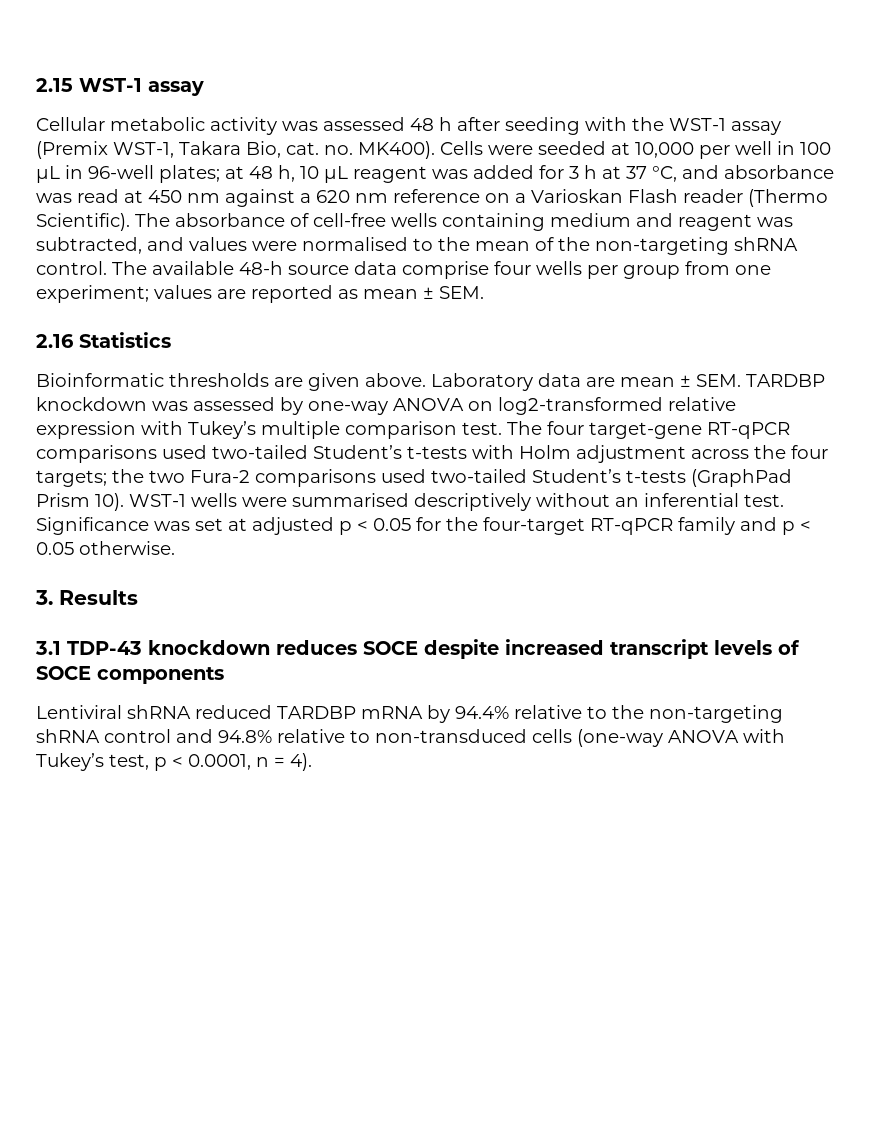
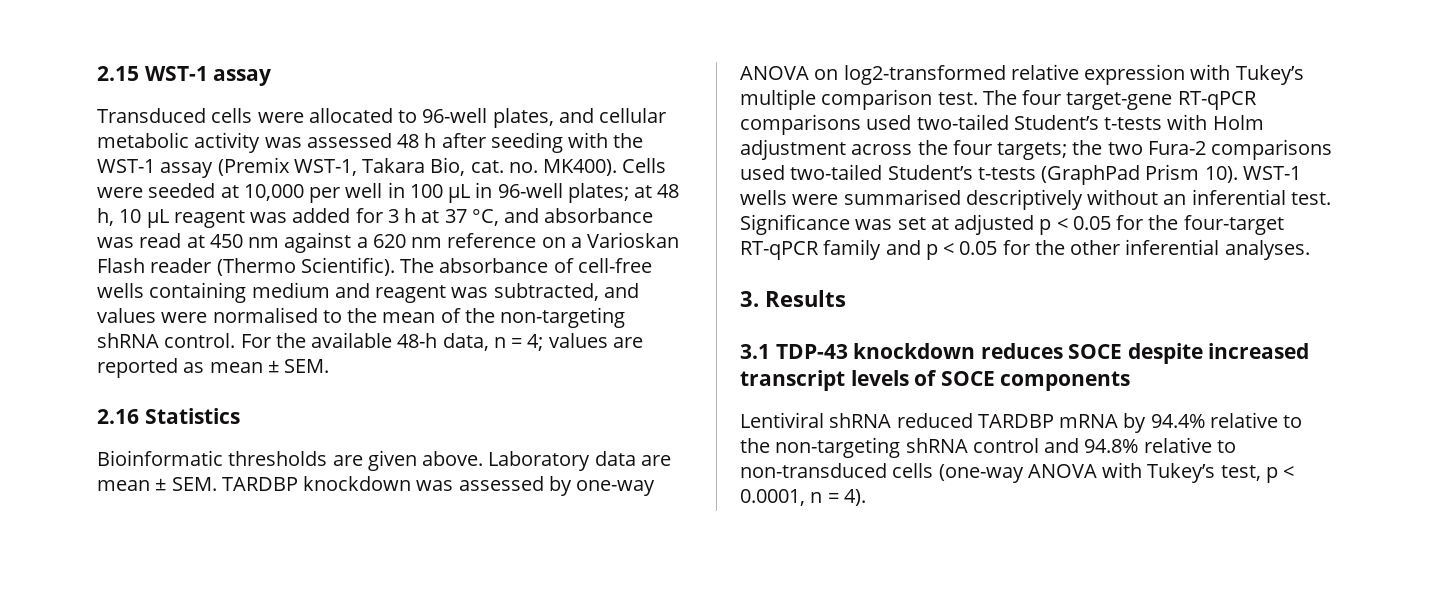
- Cellular metabolic activity was assessed 48 h after seeding with the WST-1 assay (Premix WST-1, Takara Bio, cat. no. MK400).
+ Transduced cells were allocated to 96-well plates, and cellular metabolic activity was assessed 48 h after seeding with the WST-1 assay (Premix WST-1, Takara Bio, cat. no. MK400).
- The available 48-h source data comprise four wells per group from one experiment; values are reported as mean ± SEM.
+ For the available 48-h data, n = 4; values are reported as mean ± SEM.
- Significance was set at adjusted p < 0.05 for the four-target RT-qPCR family and p < 0.05 otherwise.
+ Significance was set at adjusted p < 0.05 for the four-target RT-qPCR family and p < 0.05 for the other inferential analyses.

